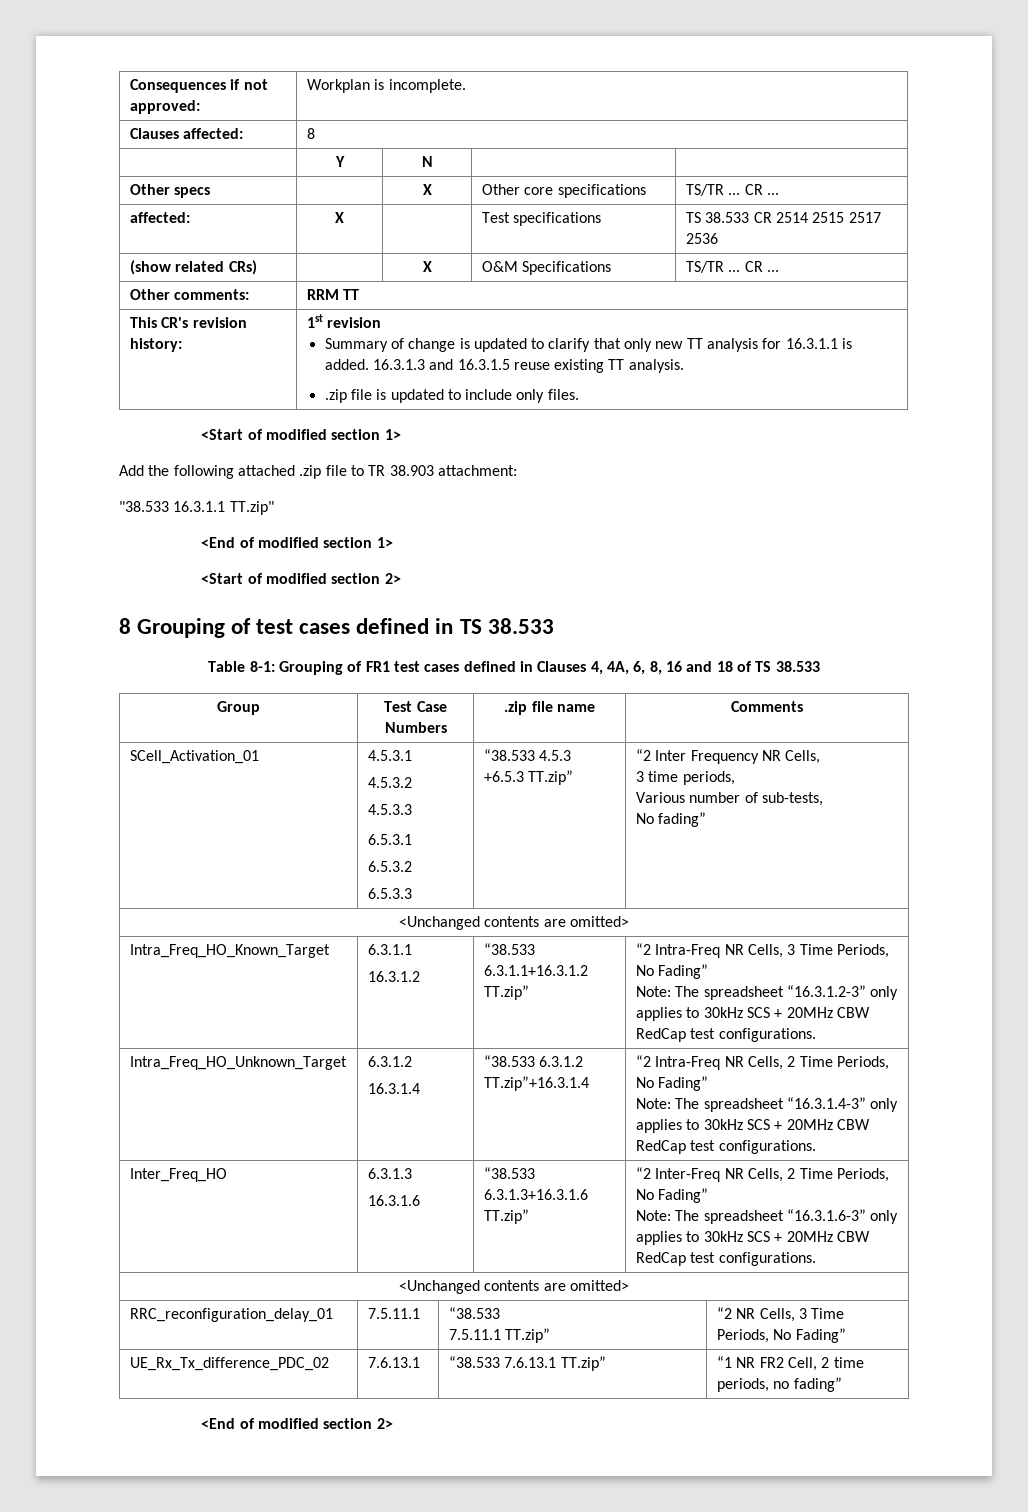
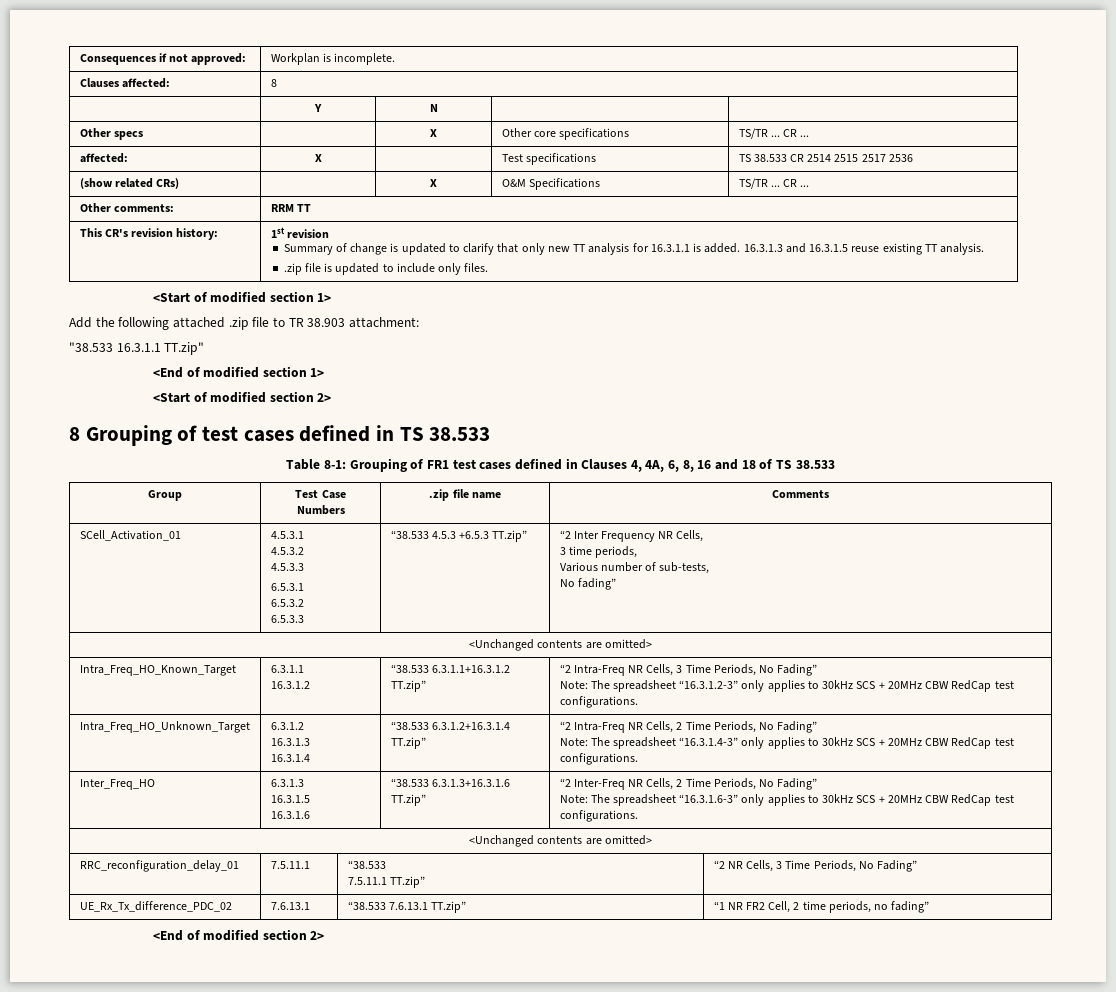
  Intra_Freq_HO_Unknown_Target | 6.3.1.2
- 16.3.1.4 | “38.533 6.3.1.2 TT.zip”+16.3.1.4 | “2 Intra-Freq NR Cells, 2 Time Periods, No Fading”
+ 16.3.1.3
+ 16.3.1.4 | “38.533 6.3.1.2+16.3.1.4 TT.zip” | “2 Intra-Freq NR Cells, 2 Time Periods, No Fading”
  Inter_Freq_HO | 6.3.1.3
+ 16.3.1.5

